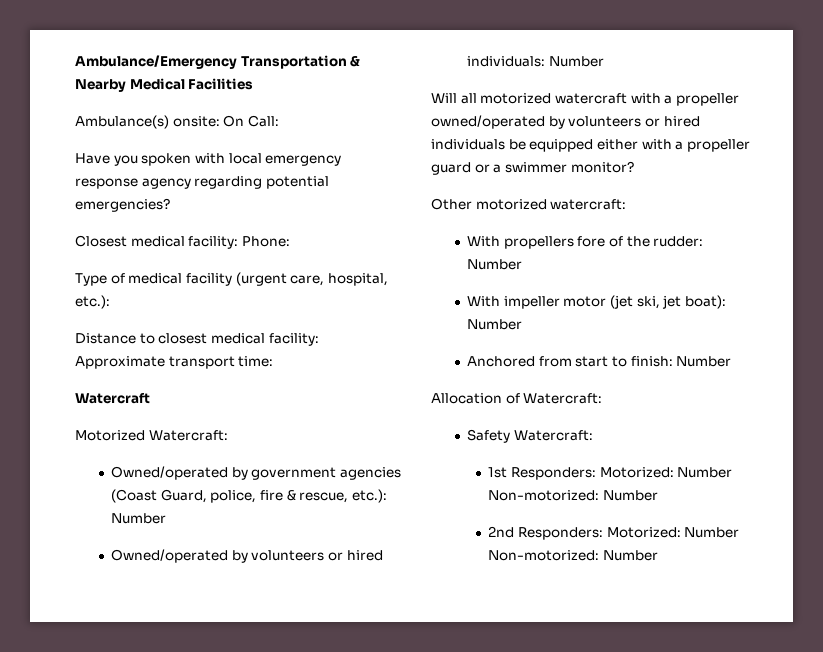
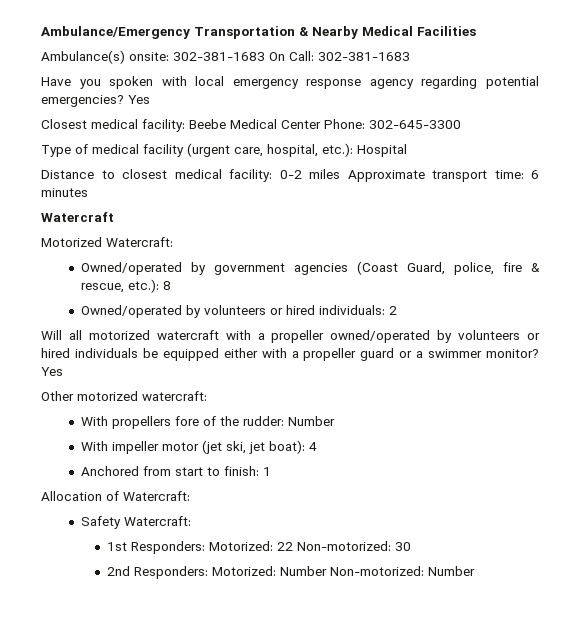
- Ambulance(s) onsite: On Call:
+ Ambulance(s) onsite: 302-381-1683 On Call: 302-381-1683
- Have you spoken with local emergency response agency regarding potential emergencies?
+ Have you spoken with local emergency response agency regarding potential emergencies? Yes
- Closest medical facility: Phone:
+ Closest medical facility: Beebe Medical Center Phone: 302-645-3300
- Type of medical facility (urgent care, hospital, etc.):
+ Type of medical facility (urgent care, hospital, etc.): Hospital
- Distance to closest medical facility: Approximate transport time:
+ Distance to closest medical facility: 0-2 miles Approximate transport time: 6 minutes
- Owned/operated by government agencies (Coast Guard, police, fire & rescue, etc.): Number
+ Owned/operated by government agencies (Coast Guard, police, fire & rescue, etc.): 8
- Owned/operated by volunteers or hired individuals: Number
+ Owned/operated by volunteers or hired individuals: 2
- Will all motorized watercraft with a propeller owned/operated by volunteers or hired individuals be equipped either with a propeller guard or a swimmer monitor?
+ Will all motorized watercraft with a propeller owned/operated by volunteers or hired individuals be equipped either with a propeller guard or a swimmer monitor? Yes
- With impeller motor (jet ski, jet boat): Number
+ With impeller motor (jet ski, jet boat): 4
- Anchored from start to finish: Number
+ Anchored from start to finish: 1
- 1st Responders: Motorized: Number Non-motorized: Number
+ 1st Responders: Motorized: 22 Non-motorized: 30

